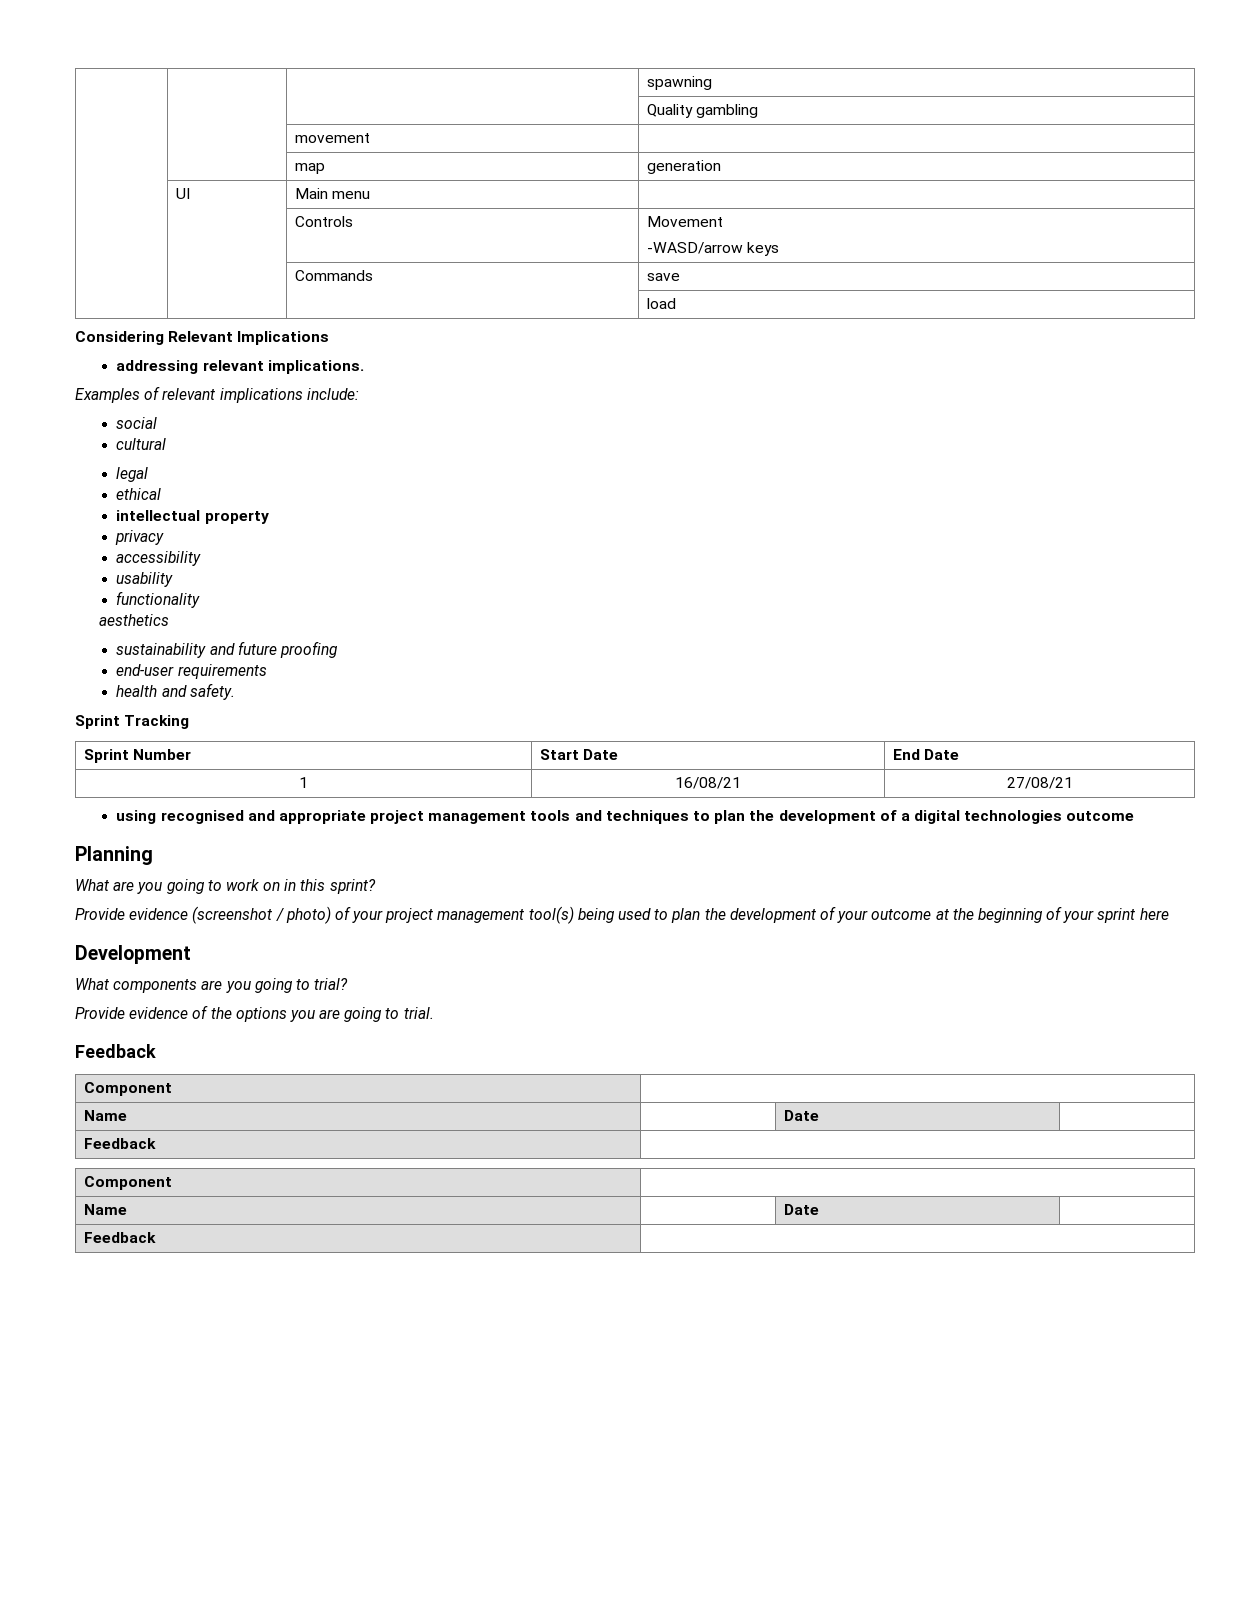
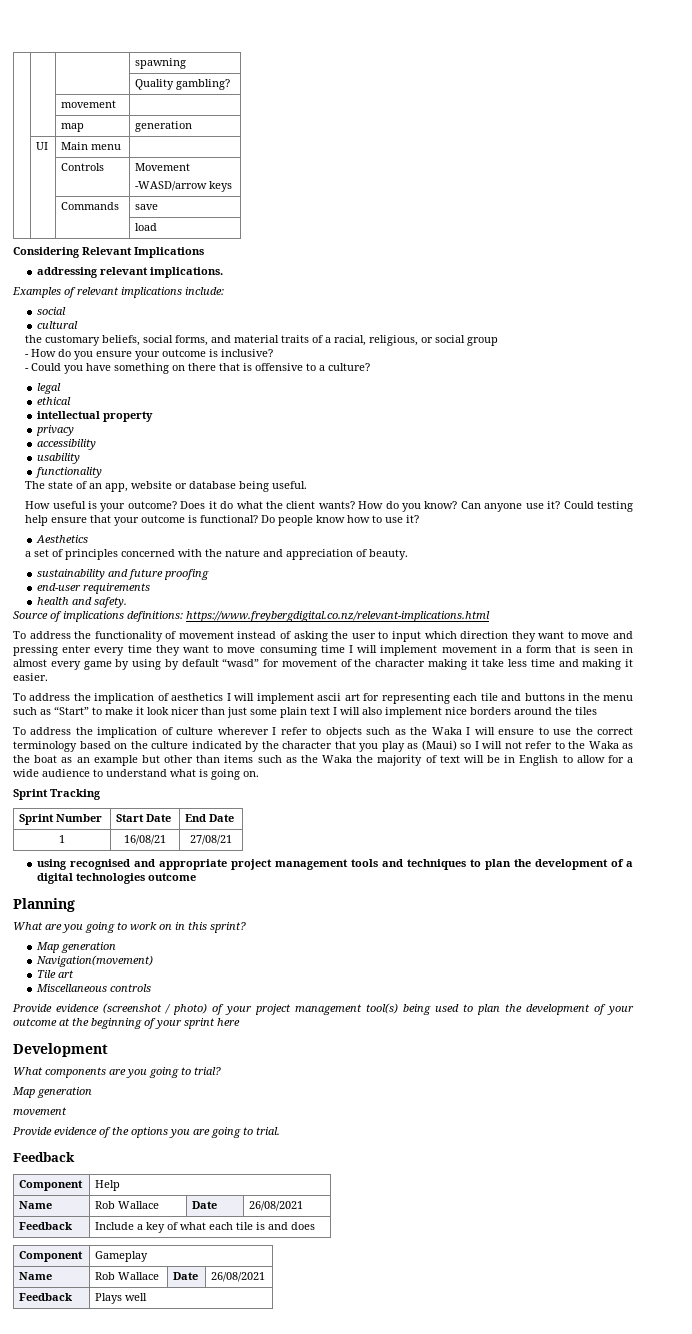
- | | | Quality gambling
+ | | | Quality gambling?
+ the customary beliefs, social forms, and material traits of a racial, religious, or social group
+ - How do you ensure your outcome is inclusive?
+ - Could you have something on there that is offensive to a culture?
- aesthetics
+ The state of an app, website or database being useful.
+ How useful is your outcome? Does it do what the client wants? How do you know? Can anyone use it? Could testing help ensure that your outcome is functional? Do people know how to use it?
+ Aesthetics
+ a set of principles concerned with the nature and appreciation of beauty.
+ Source of implications definitions: https://www.freybergdigital.co.nz/relevant-implications.html
+ To address the functionality of movement instead of asking the user to input which direction they want to move and pressing enter every time they want to move consuming time I will implement movement in a form that is seen in almost every game by using by default “wasd” for movement of the character making it take less time and making it easier.
+ To address the implication of aesthetics I will implement ascii art for representing each tile and buttons in the menu such as “Start” to make it look nicer than just some plain text I will also implement nice borders around the tiles
+ To address the implication of culture wherever I refer to objects such as the Waka I will ensure to use the correct terminology based on the culture indicated by the character that you play as (Maui) so I will not refer to the Waka as the boat as an example but other than items such as the Waka the majority of text will be in English to allow for a wide audience to understand what is going on.
  What are you going to work on in this sprint?
+ Map generation
+ Navigation(movement)
+ Tile art
+ Miscellaneous controls
  What components are you going to trial?
+ Map generation
+ movement
  Provide evidence of the options you are going to trial.
  Feedback
- Component |
- Name | | Date |
- Feedback |
- Component |
- Name | | Date |
- Feedback |
+ Component | Help
+ Name | Rob Wallace | Date | 26/08/2021
+ Feedback | Include a key of what each tile is and does
+ Component | Gameplay
+ Name | Rob Wallace | Date | 26/08/2021
+ Feedback | Plays well

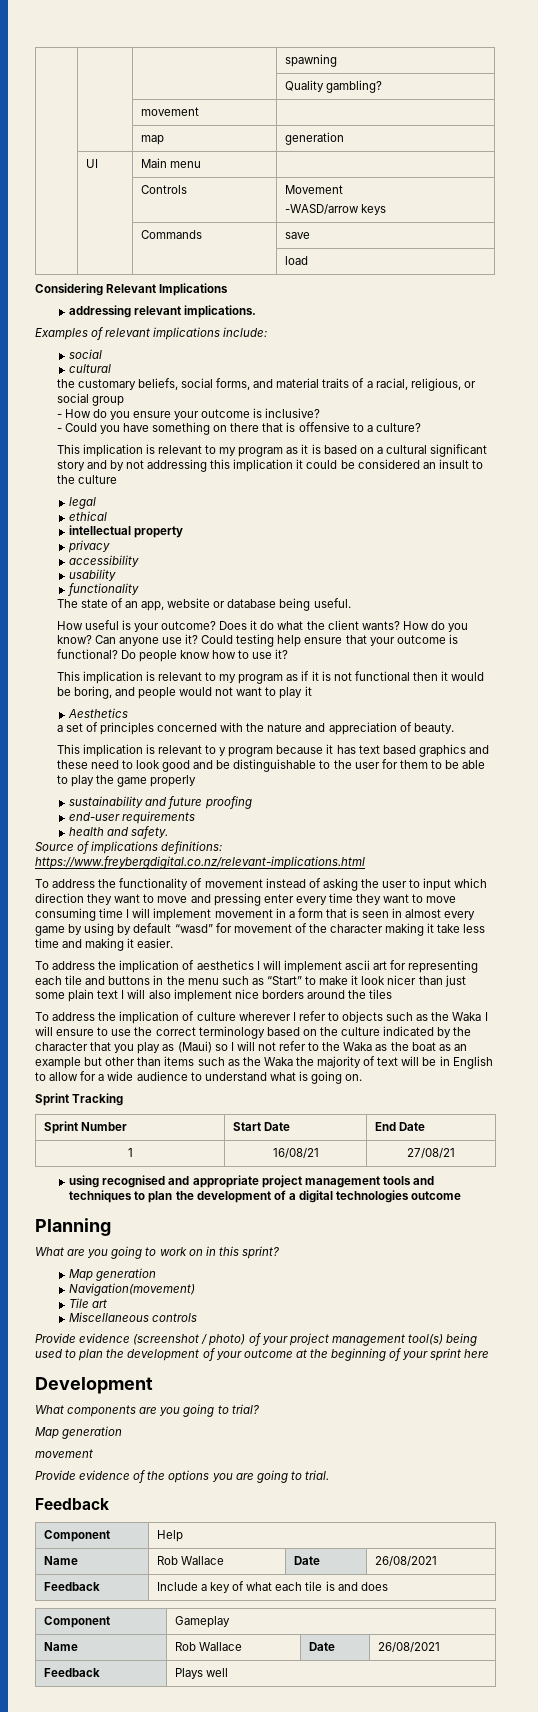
+ This implication is relevant to my program as it is based on a cultural significant story and by not addressing this implication it could be considered an insult to the culture
+ This implication is relevant to my program as if it is not functional then it would be boring, and people would not want to play it
+ This implication is relevant to y program because it has text based graphics and these need to look good and be distinguishable to the user for them to be able to play the game properly

